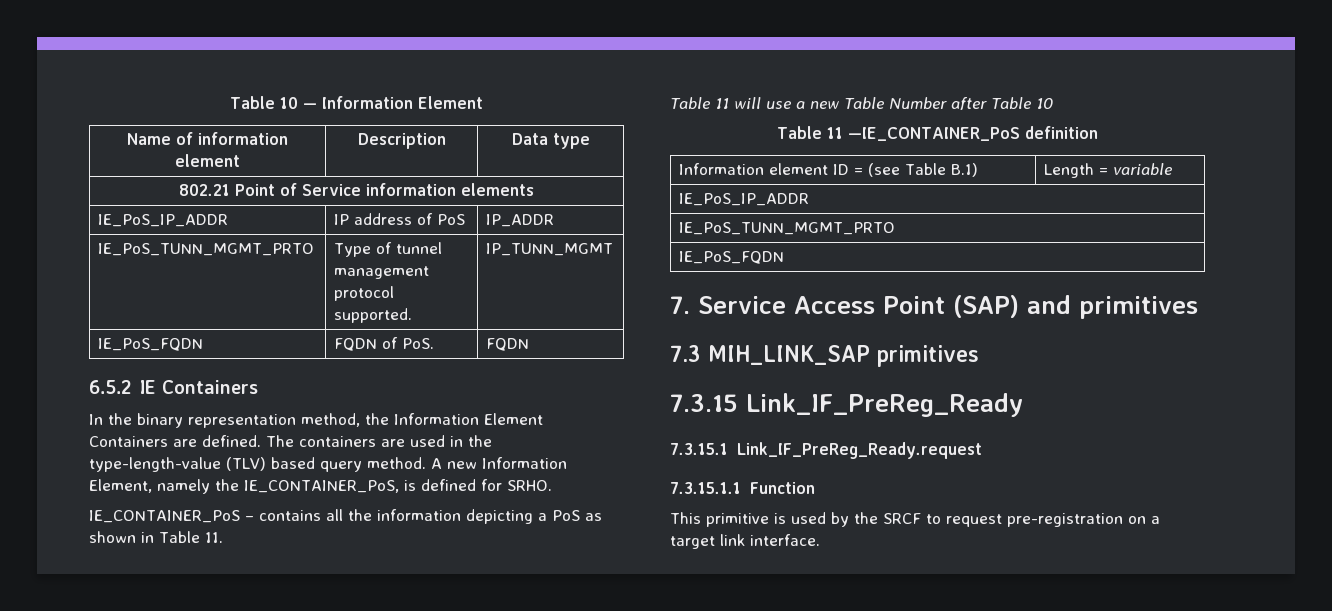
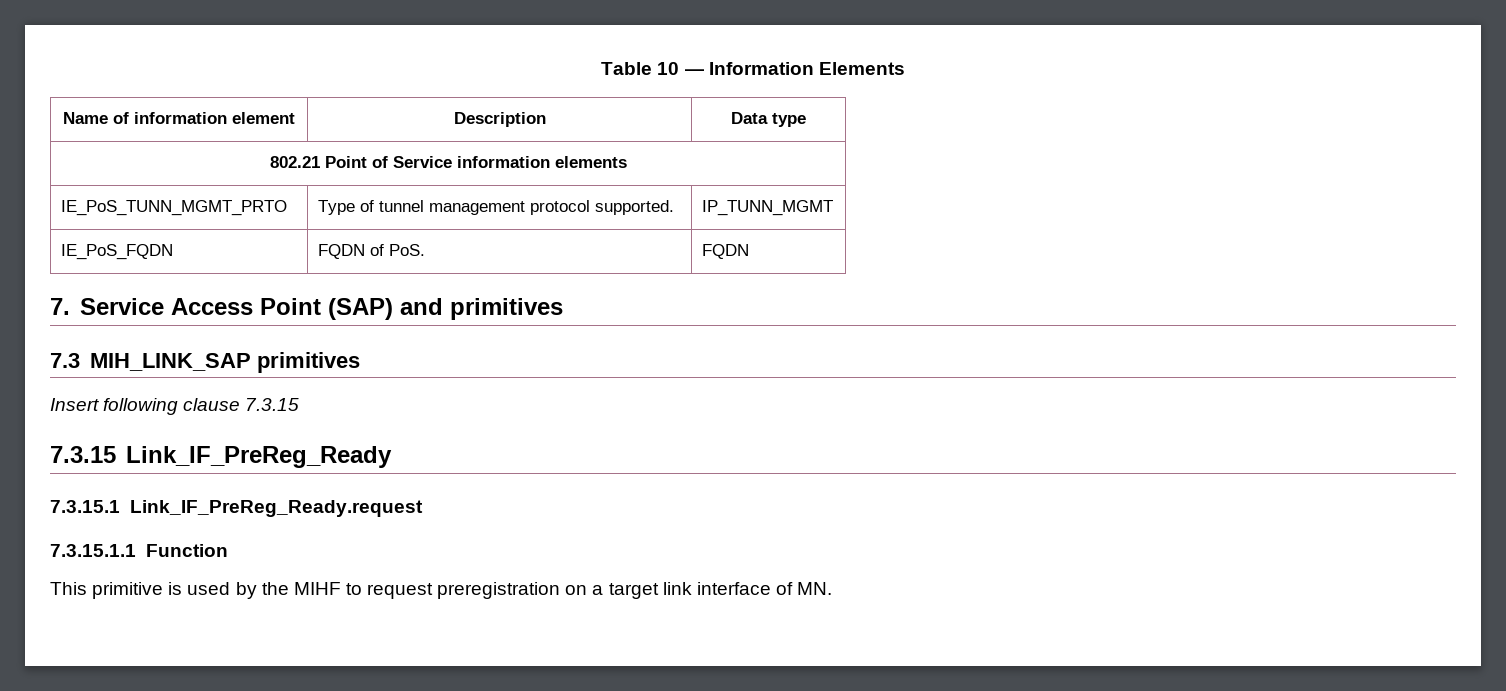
- Table 10 — Information Element
+ Table 10 — Information Elements
- IE_PoS_IP_ADDR | IP address of PoS | IP_ADDR
- 6.5.2 IE Containers
- In the binary representation method, the Information Element Containers are defined. The containers are used in the type-length-value (TLV) based query method. A new Information Element, namely the IE_CONTAINER_PoS, is defined for SRHO.
- IE_CONTAINER_PoS – contains all the information depicting a PoS as shown in Table 11.
- Table 11 will use a new Table Number after Table 10
- Table 11 —IE_CONTAINER_PoS definition
- Information element ID = (see Table B.1) | Length = variable
- IE_PoS_IP_ADDR
- IE_PoS_TUNN_MGMT_PRTO
- IE_PoS_FQDN
+ Insert following clause 7.3.15
- This primitive is used by the SRCF to request pre-registration on a target link interface.
+ This primitive is used by the MIHF to request preregistration on a target link interface of MN.

